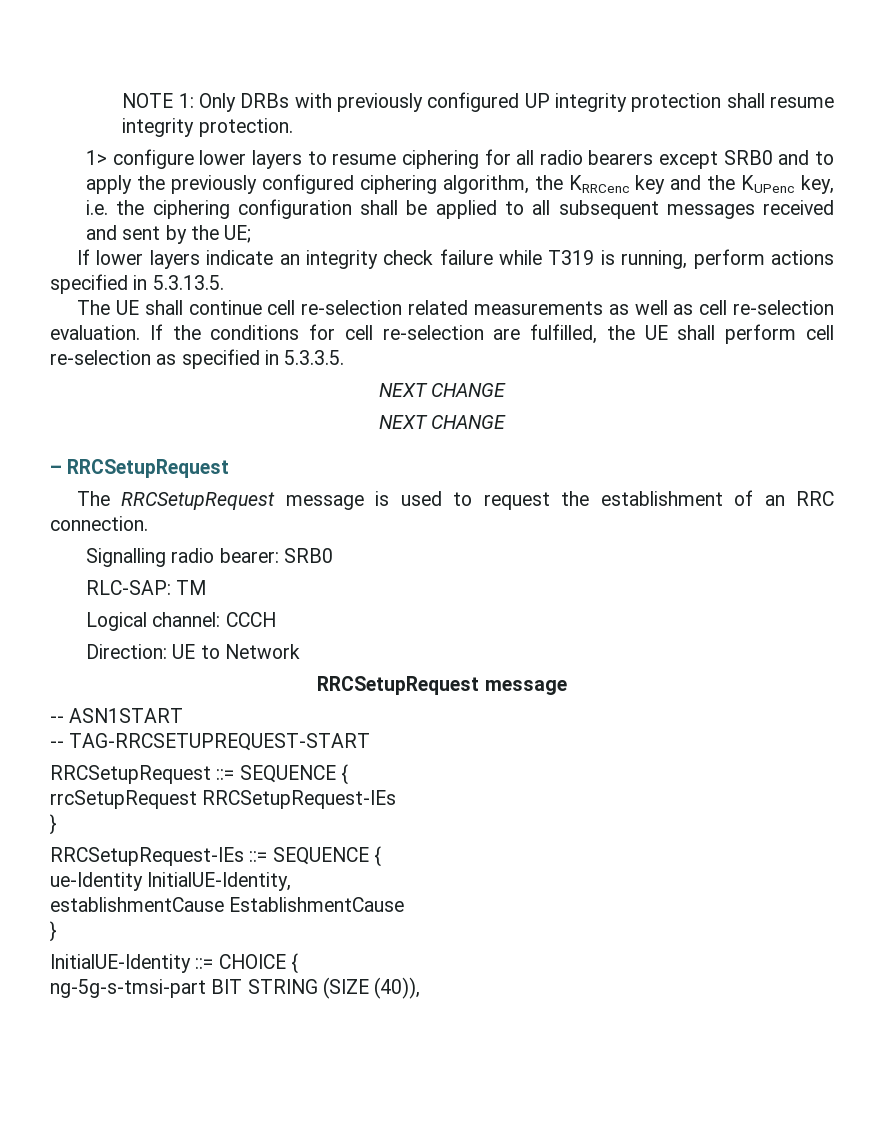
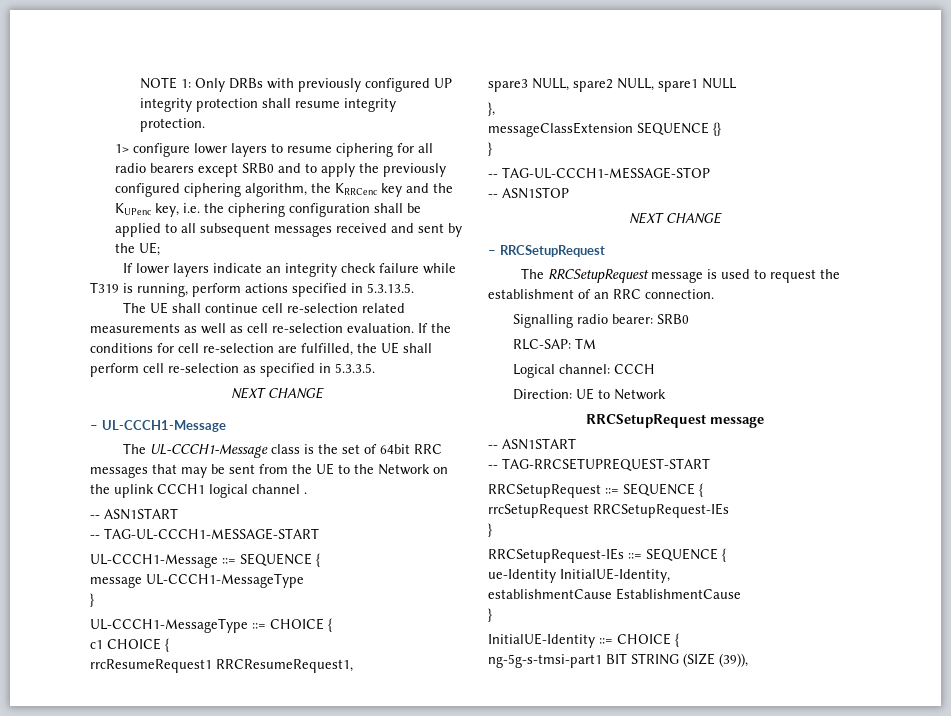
+ – UL-CCCH1-Message
+ The UL-CCCH1-Message class is the set of 64bit RRC messages that may be sent from the UE to the Network on the uplink CCCH1 logical channel .
+ -- ASN1START
+ -- TAG-UL-CCCH1-MESSAGE-START
+ UL-CCCH1-Message ::= SEQUENCE {
+ message UL-CCCH1-MessageType
+ }
+ UL-CCCH1-MessageType ::= CHOICE {
+ c1 CHOICE {
+ rrcResumeRequest1 RRCResumeRequest1,
+ spare3 NULL, spare2 NULL, spare1 NULL
+ },
+ messageClassExtension SEQUENCE {}
+ }
+ -- TAG-UL-CCCH1-MESSAGE-STOP
+ -- ASN1STOP
- ng-5g-s-tmsi-part BIT STRING (SIZE (40)),
+ ng-5g-s-tmsi-part1 BIT STRING (SIZE (39)),

